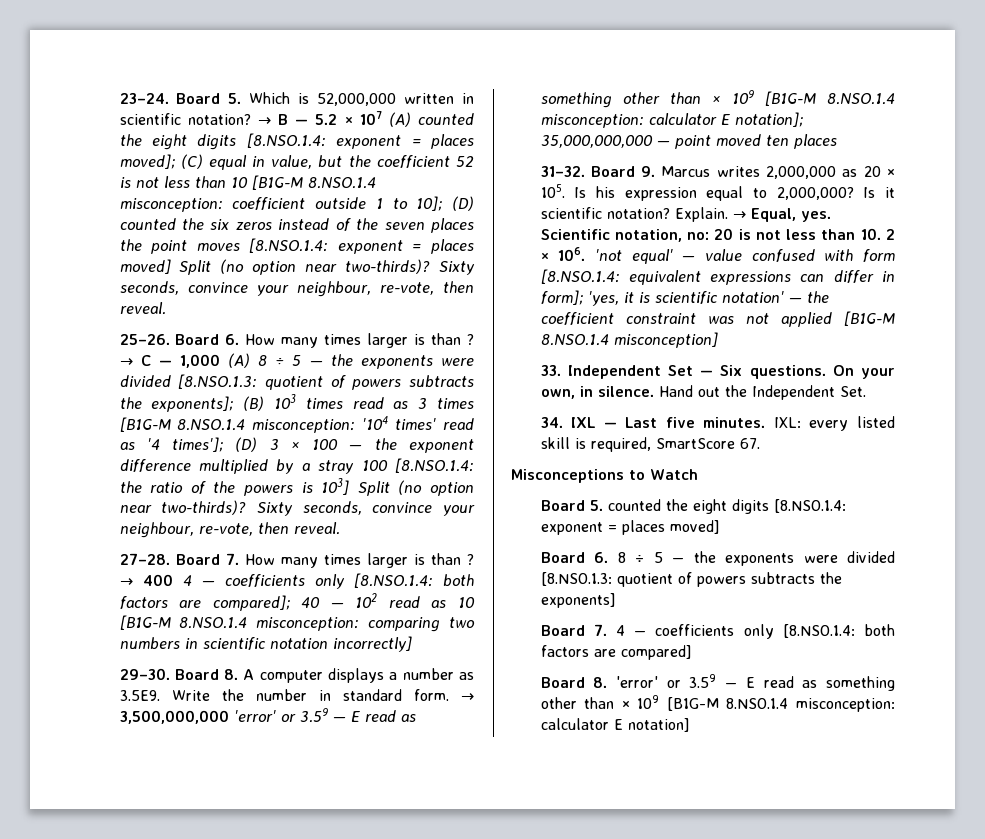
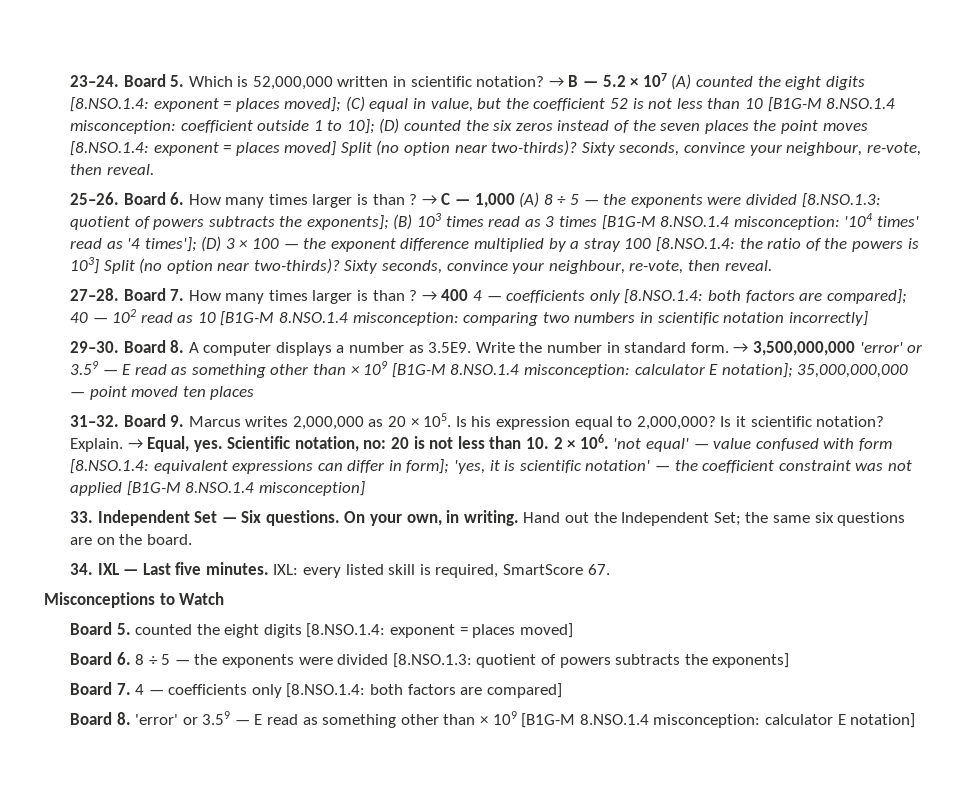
- On your own, in silence.
+ On your own, in writing.
- Hand out the Independent Set.
+ Hand out the Independent Set; the same six questions are on the board.

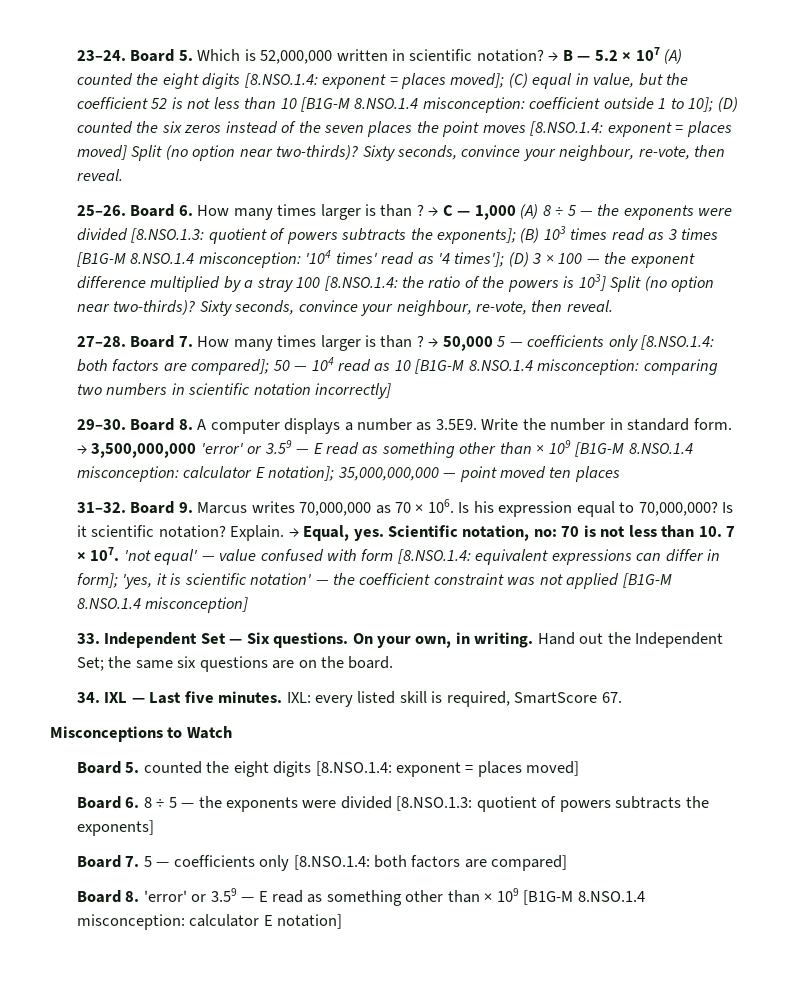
- → 400 4 — coefficients only [8.NSO.1.4: both factors are compared]; 40 — 102 read as 10 [B1G-M 8.NSO.1.4 misconception: comparing two numbers in scientific notation incorrectly]
+ → 50,000 5 — coefficients only [8.NSO.1.4: both factors are compared]; 50 — 104 read as 10 [B1G-M 8.NSO.1.4 misconception: comparing two numbers in scientific notation incorrectly]
- Board 9. Marcus writes 2,000,000 as 20 × 105. Is his expression equal to 2,000,000?
+ Board 9. Marcus writes 70,000,000 as 70 × 106. Is his expression equal to 70,000,000?
- Scientific notation, no: 20 is not less than 10. 2 × 106. 'not equal' — value confused with form [8.NSO.1.4: equivalent expressions can differ in form]; 'yes, it is scientific notation' — the coefficient constraint was not applied [B1G-M 8.NSO.1.4 misconception]
+ Scientific notation, no: 70 is not less than 10. 7 × 107. 'not equal' — value confused with form [8.NSO.1.4: equivalent expressions can differ in form]; 'yes, it is scientific notation' — the coefficient constraint was not applied [B1G-M 8.NSO.1.4 misconception]
- Board 7. 4 — coefficients only [8.NSO.1.4: both factors are compared]
+ Board 7. 5 — coefficients only [8.NSO.1.4: both factors are compared]

